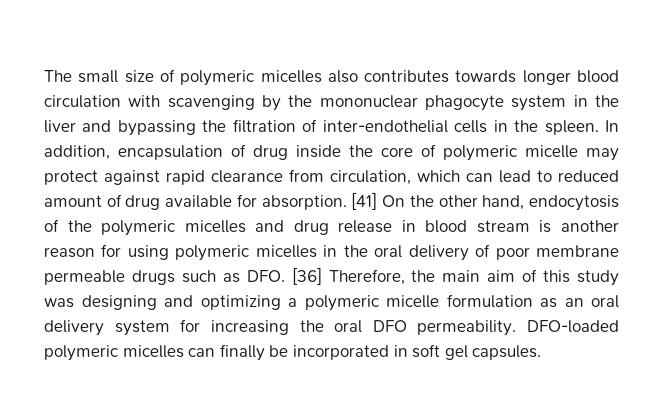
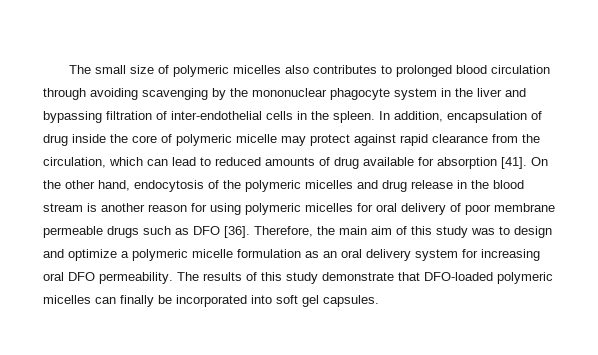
- The small size of polymeric micelles also contributes towards longer blood circulation with scavenging by the mononuclear phagocyte system in the liver and bypassing the filtration of inter-endothelial cells in the spleen.
+ The small size of polymeric micelles also contributes to prolonged blood circulation through avoiding scavenging by the mononuclear phagocyte system in the liver and bypassing filtration of inter-endothelial cells in the spleen.
- In addition, encapsulation of drug inside the core of polymeric micelle may protect against rapid clearance from circulation, which can lead to reduced amount of drug available for absorption. [41] On the other hand, endocytosis of the polymeric micelles and drug release in blood stream is another reason for using polymeric micelles in the oral delivery of poor membrane permeable drugs such as DFO. [36] Therefore, the main aim of this study was designing and optimizing a polymeric micelle formulation as an oral delivery system for increasing the oral DFO permeability.
+ In addition, encapsulation of drug inside the core of polymeric micelle may protect against rapid clearance from the circulation, which can lead to reduced amounts of drug available for absorption [41]. On the other hand, endocytosis of the polymeric micelles and drug release in the blood stream is another reason for using polymeric micelles for oral delivery of poor membrane permeable drugs such as DFO [36]. Therefore, the main aim of this study was to design and optimize a polymeric micelle formulation as an oral delivery system for increasing oral DFO permeability.
- DFO-loaded polymeric micelles can finally be incorporated in soft gel capsules.
+ The results of this study demonstrate that DFO-loaded polymeric micelles can finally be incorporated into soft gel capsules.

